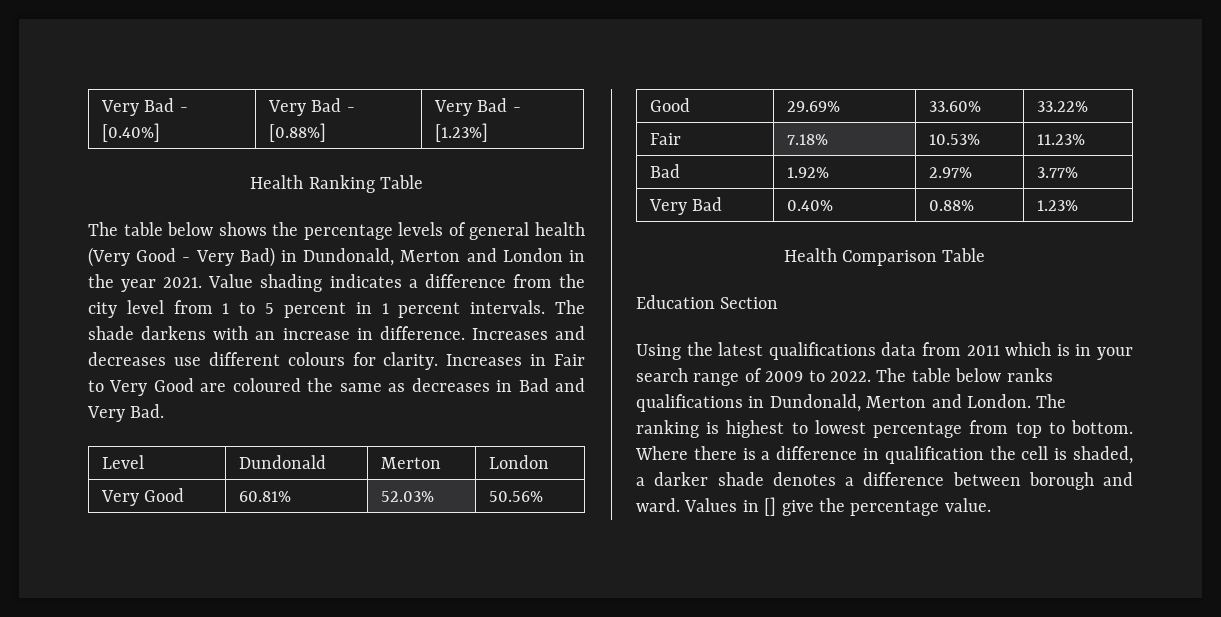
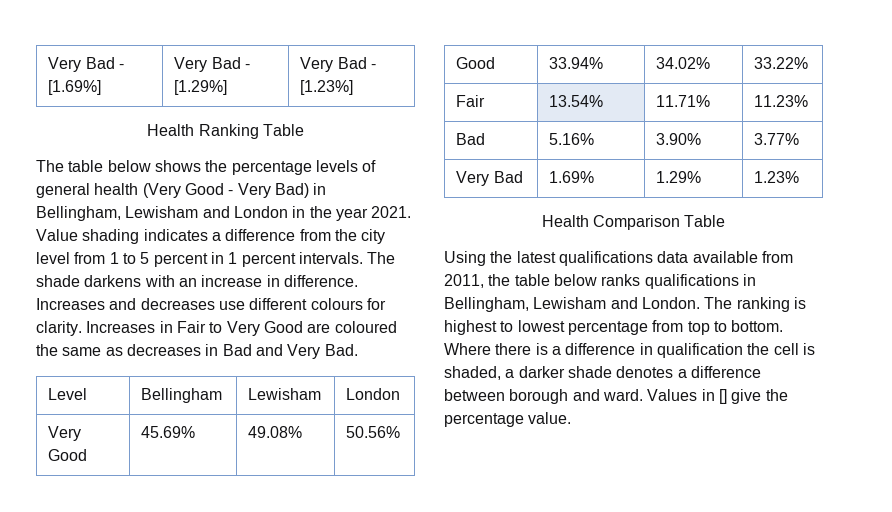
- Very Bad - [0.40%] | Very Bad - [0.88%] | Very Bad - [1.23%]
+ Very Bad - [1.69%] | Very Bad - [1.29%] | Very Bad - [1.23%]
- The table below shows the percentage levels of general health (Very Good - Very Bad) in Dundonald, Merton and London in the year 2021.
+ The table below shows the percentage levels of general health (Very Good - Very Bad) in Bellingham, Lewisham and London in the year 2021.
- Level | Dundonald | Merton | London
+ Level | Bellingham | Lewisham | London
- Very Good | 60.81% | 52.03% | 50.56%
+ Very Good | 45.69% | 49.08% | 50.56%
- Good | 29.69% | 33.60% | 33.22%
+ Good | 33.94% | 34.02% | 33.22%
- Fair | 7.18% | 10.53% | 11.23%
+ Fair | 13.54% | 11.71% | 11.23%
- Bad | 1.92% | 2.97% | 3.77%
+ Bad | 5.16% | 3.90% | 3.77%
- Very Bad | 0.40% | 0.88% | 1.23%
+ Very Bad | 1.69% | 1.29% | 1.23%
- Education Section
- Using the latest qualifications data from 2011 which is in your search range of 2009 to 2022. The table below ranks qualifications in Dundonald, Merton and London.
+ Using the latest qualifications data available from 2011, the table below ranks qualifications in Bellingham, Lewisham and London.

